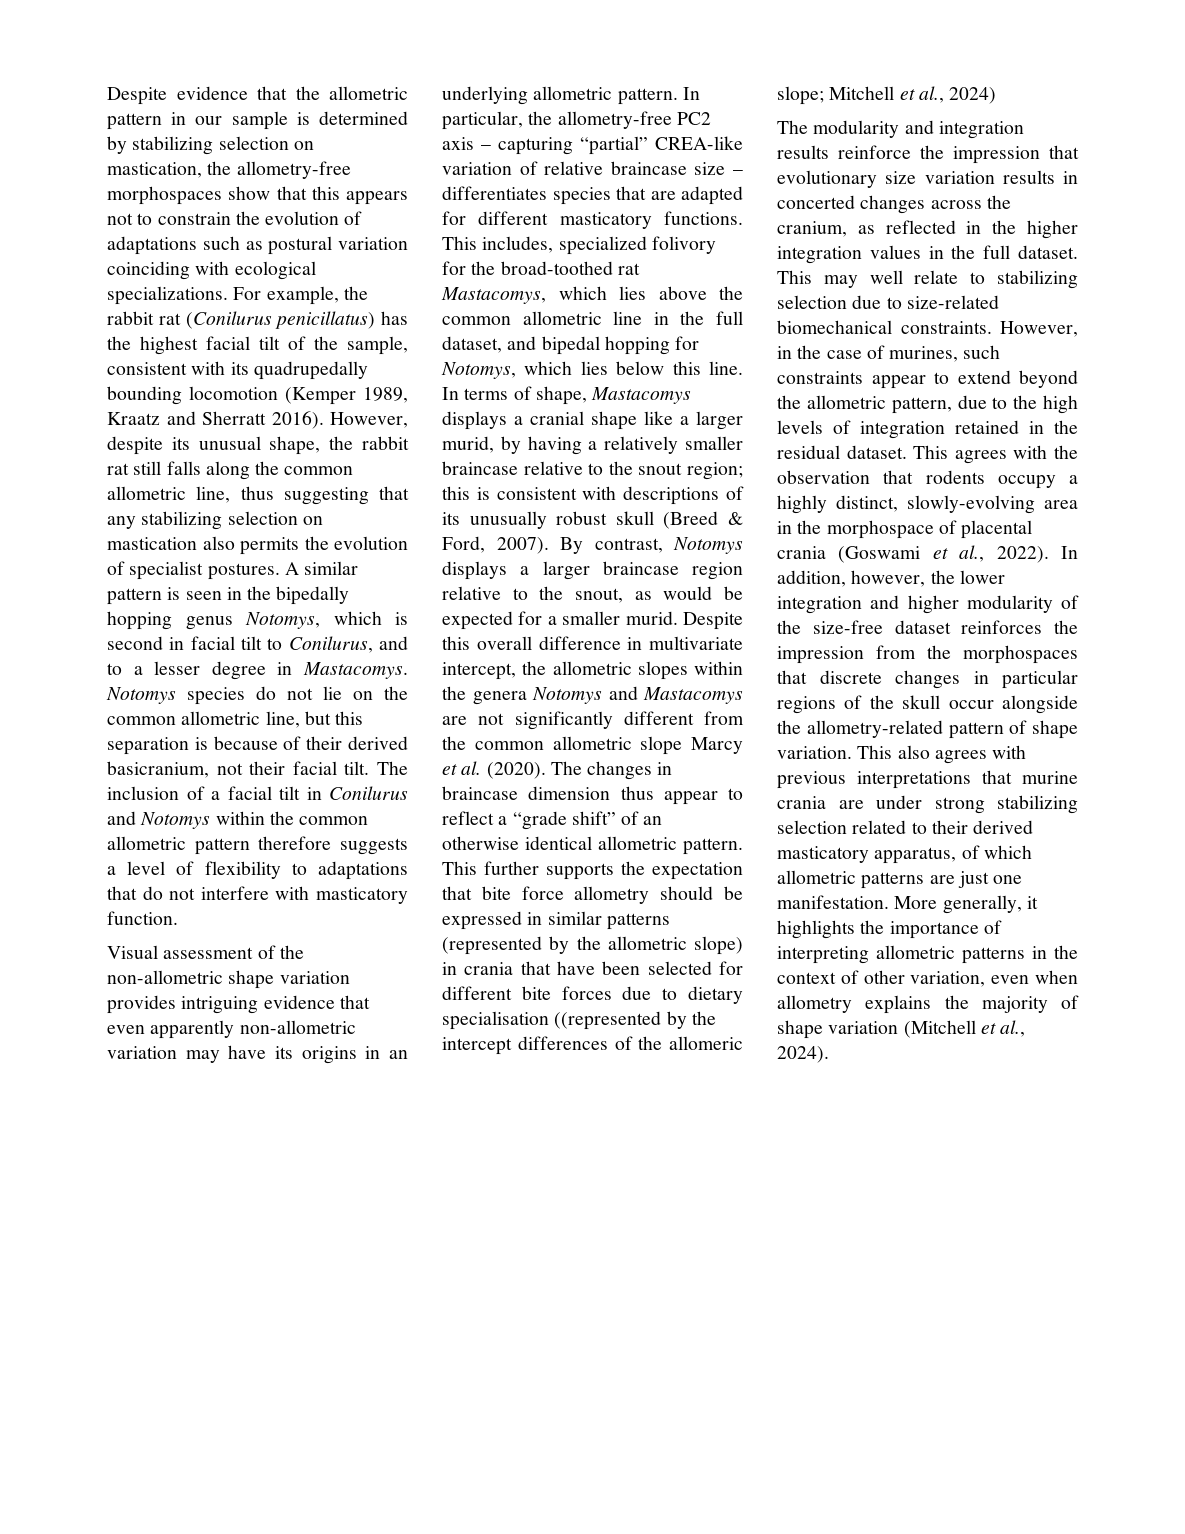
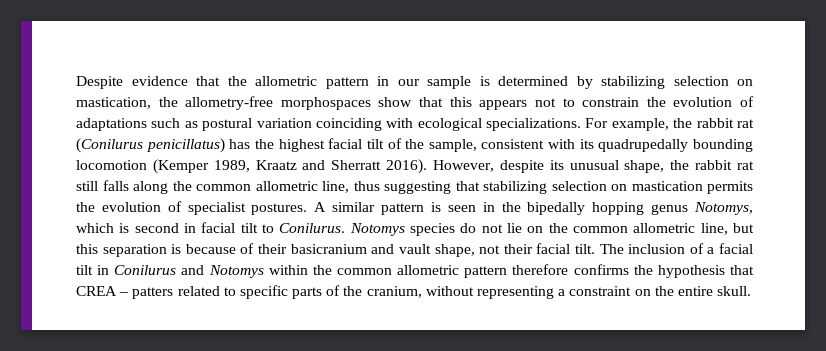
- However, despite its unusual shape, the rabbit rat still falls along the common allometric line, thus suggesting that any stabilizing selection on mastication also permits the evolution of specialist postures.
+ However, despite its unusual shape, the rabbit rat still falls along the common allometric line, thus suggesting that stabilizing selection on mastication permits the evolution of specialist postures.
- A similar pattern is seen in the bipedally hopping genus Notomys, which is second in facial tilt to Conilurus, and to a lesser degree in Mastacomys.
+ A similar pattern is seen in the bipedally hopping genus Notomys, which is second in facial tilt to Conilurus.
- Notomys species do not lie on the common allometric line, but this separation is because of their derived basicranium, not their facial tilt.
+ Notomys species do not lie on the common allometric line, but this separation is because of their basicranium and vault shape, not their facial tilt.
- The inclusion of a facial tilt in Conilurus and Notomys within the common allometric pattern therefore suggests a level of flexibility to adaptations that do not interfere with masticatory function.
- Visual assessment of the non-allometric shape variation provides intriguing evidence that even apparently non-allometric variation may have its origins in an underlying allometric pattern. In particular, the allometry-free PC2 axis – capturing “partial” CREA-like variation of relative braincase size – differentiates species that are adapted for different masticatory functions. This includes, specialized folivory for the broad-toothed rat Mastacomys, which lies above the common allometric line in the full dataset, and bipedal hopping for Notomys, which lies below this line. In terms of shape, Mastacomys displays a cranial shape like a larger murid, by having a relatively smaller braincase relative to the snout region; this is consistent with descriptions of its unusually robust skull (Breed & Ford, 2007). By contrast, Notomys displays a larger braincase region relative to the snout, as would be expected for a smaller murid. Despite this overall difference in multivariate intercept, the allometric slopes within the genera Notomys and Mastacomys are not significantly different from the common allometric slope Marcy et al. (2020). The changes in braincase dimension thus appear to reflect a “grade shift” of an otherwise identical allometric pattern. This further supports the expectation that bite force allometry should be expressed in similar patterns (represented by the allometric slope) in crania that have been selected for different bite forces due to dietary specialisation ((represented by the intercept differences of the allomeric slope; Mitchell et al., 2024)
- The modularity and integration results reinforce the impression that evolutionary size variation results in concerted changes across the cranium, as reflected in the higher integration values in the full dataset. This may well relate to stabilizing selection due to size-related biomechanical constraints. However, in the case of murines, such constraints appear to extend beyond the allometric pattern, due to the high levels of integration retained in the residual dataset. This agrees with the observation that rodents occupy a highly distinct, slowly-evolving area in the morphospace of placental crania (Goswami et al., 2022). In addition, however, the lower integration and higher modularity of the size-free dataset reinforces the impression from the morphospaces that discrete changes in particular regions of the skull occur alongside the allometry-related pattern of shape variation. This also agrees with previous interpretations that murine crania are under strong stabilizing selection related to their derived masticatory apparatus, of which allometric patterns are just one manifestation. More generally, it highlights the importance of interpreting allometric patterns in the context of other variation, even when allometry explains the majority of shape variation (Mitchell et al., 2024).
+ The inclusion of a facial tilt in Conilurus and Notomys within the common allometric pattern therefore confirms the hypothesis that CREA – patters related to specific parts of the cranium, without representing a constraint on the entire skull.

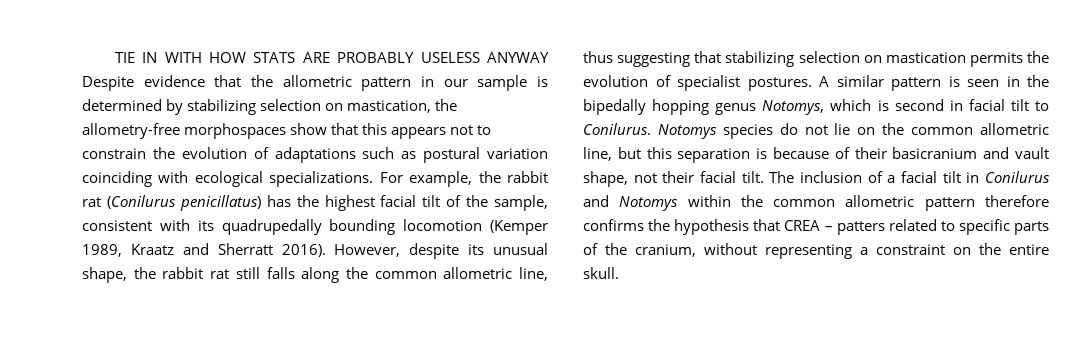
- Despite evidence that the allometric pattern in our sample is determined by stabilizing selection on mastication, the allometry-free morphospaces show that this appears not to constrain the evolution of adaptations such as postural variation coinciding with ecological specializations.
+ TIE IN WITH HOW STATS ARE PROBABLY USELESS ANYWAY Despite evidence that the allometric pattern in our sample is determined by stabilizing selection on mastication, the allometry-free morphospaces show that this appears not to constrain the evolution of adaptations such as postural variation coinciding with ecological specializations.

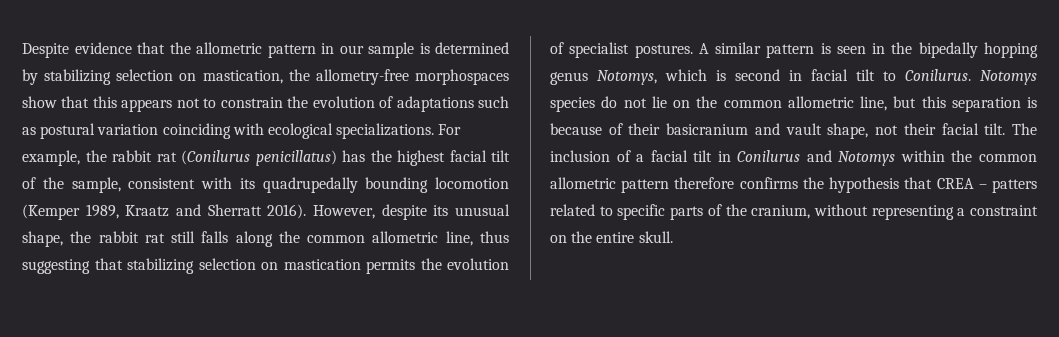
- TIE IN WITH HOW STATS ARE PROBABLY USELESS ANYWAY Despite evidence that the allometric pattern in our sample is determined by stabilizing selection on mastication, the allometry-free morphospaces show that this appears not to constrain the evolution of adaptations such as postural variation coinciding with ecological specializations.
+ Despite evidence that the allometric pattern in our sample is determined by stabilizing selection on mastication, the allometry-free morphospaces show that this appears not to constrain the evolution of adaptations such as postural variation coinciding with ecological specializations.

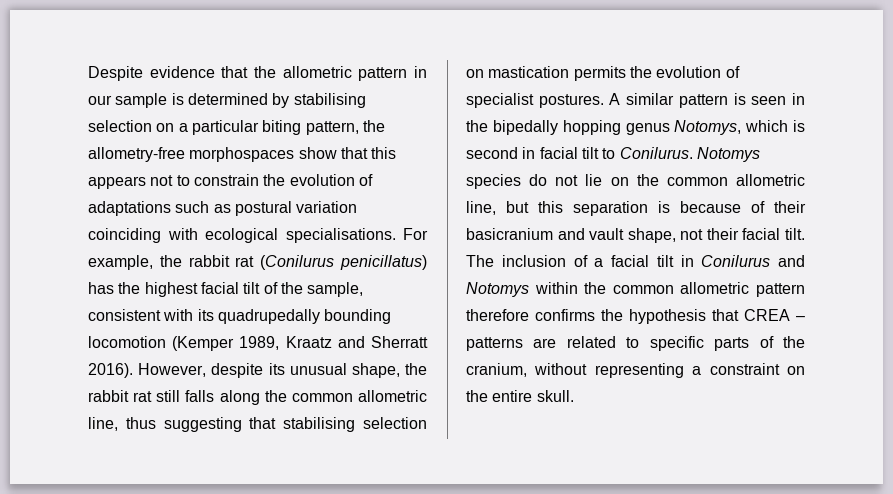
- Despite evidence that the allometric pattern in our sample is determined by stabilizing selection on mastication, the allometry-free morphospaces show that this appears not to constrain the evolution of adaptations such as postural variation coinciding with ecological specializations.
+ Despite evidence that the allometric pattern in our sample is determined by stabilising selection on a particular biting pattern, the allometry-free morphospaces show that this appears not to constrain the evolution of adaptations such as postural variation coinciding with ecological specialisations.
- However, despite its unusual shape, the rabbit rat still falls along the common allometric line, thus suggesting that stabilizing selection on mastication permits the evolution of specialist postures.
+ However, despite its unusual shape, the rabbit rat still falls along the common allometric line, thus suggesting that stabilising selection on mastication permits the evolution of specialist postures.
- The inclusion of a facial tilt in Conilurus and Notomys within the common allometric pattern therefore confirms the hypothesis that CREA – patters related to specific parts of the cranium, without representing a constraint on the entire skull.
+ The inclusion of a facial tilt in Conilurus and Notomys within the common allometric pattern therefore confirms the hypothesis that CREA – patterns are related to specific parts of the cranium, without representing a constraint on the entire skull.

